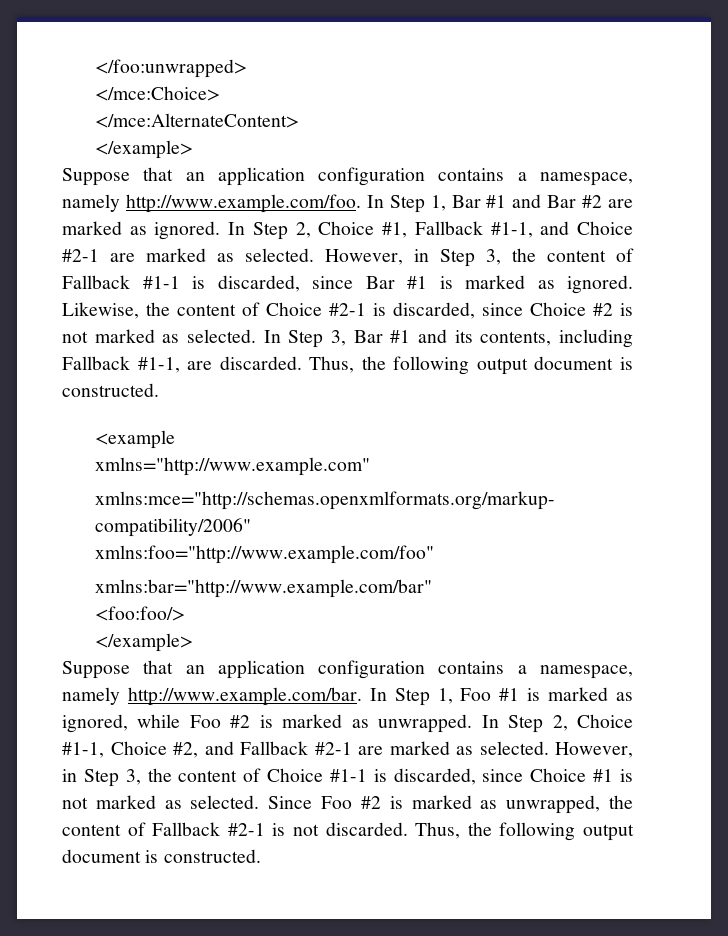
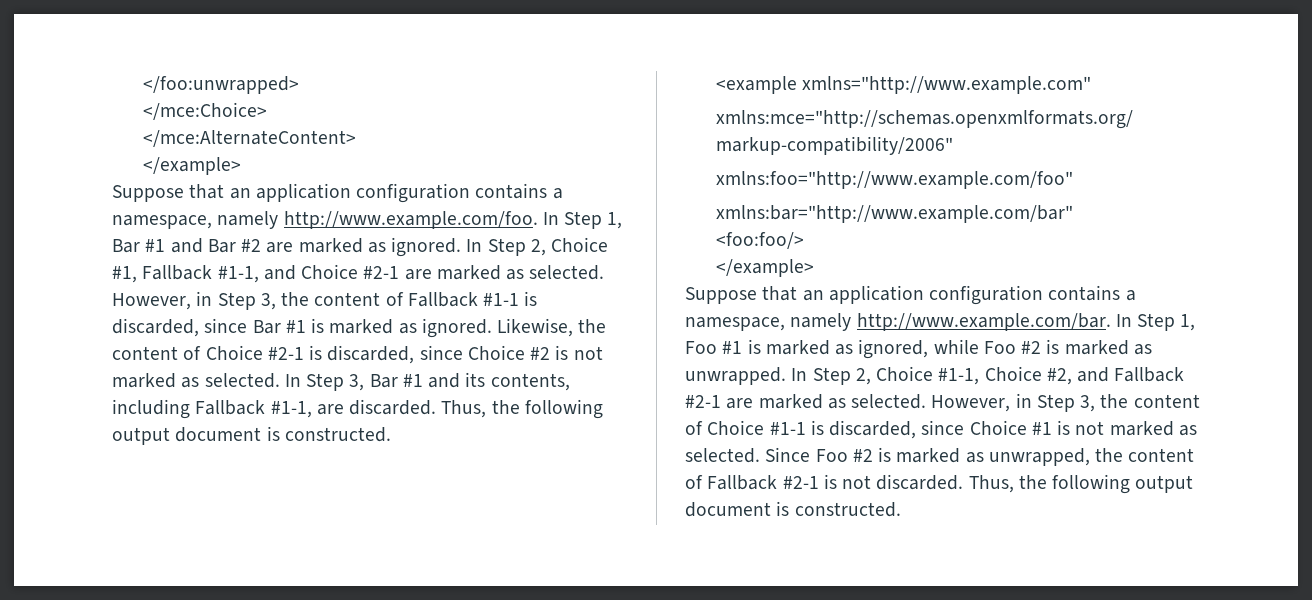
- <example
- xmlns="http://www.example.com"
+ <example xmlns="http://www.example.com"

